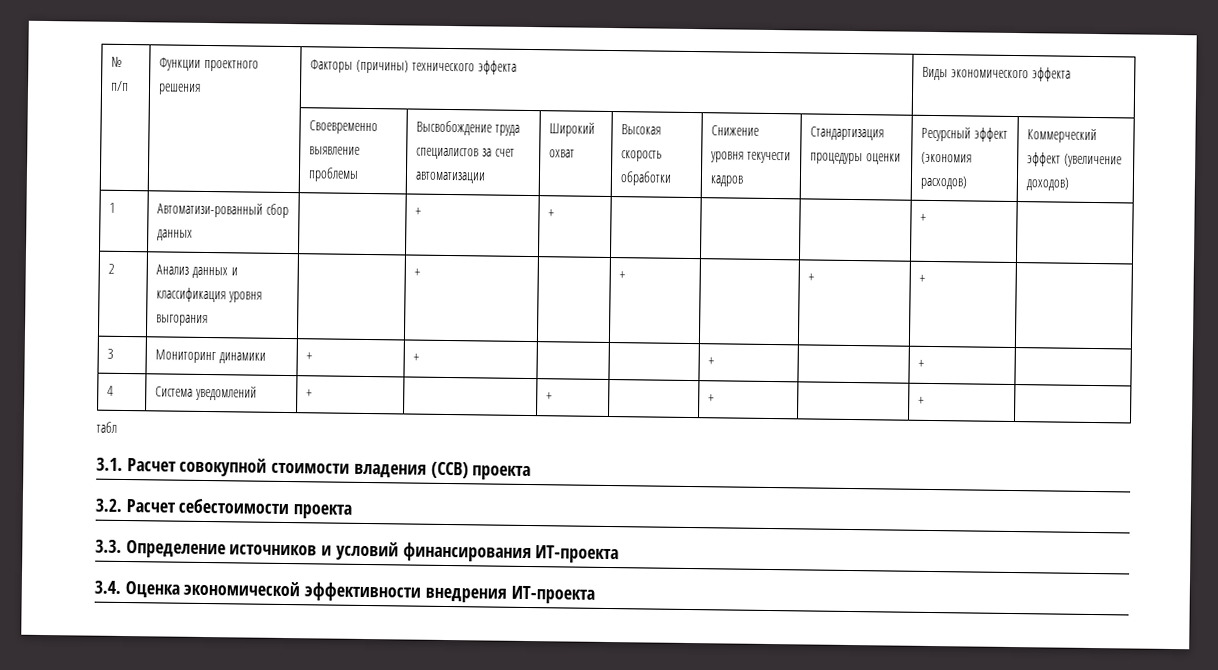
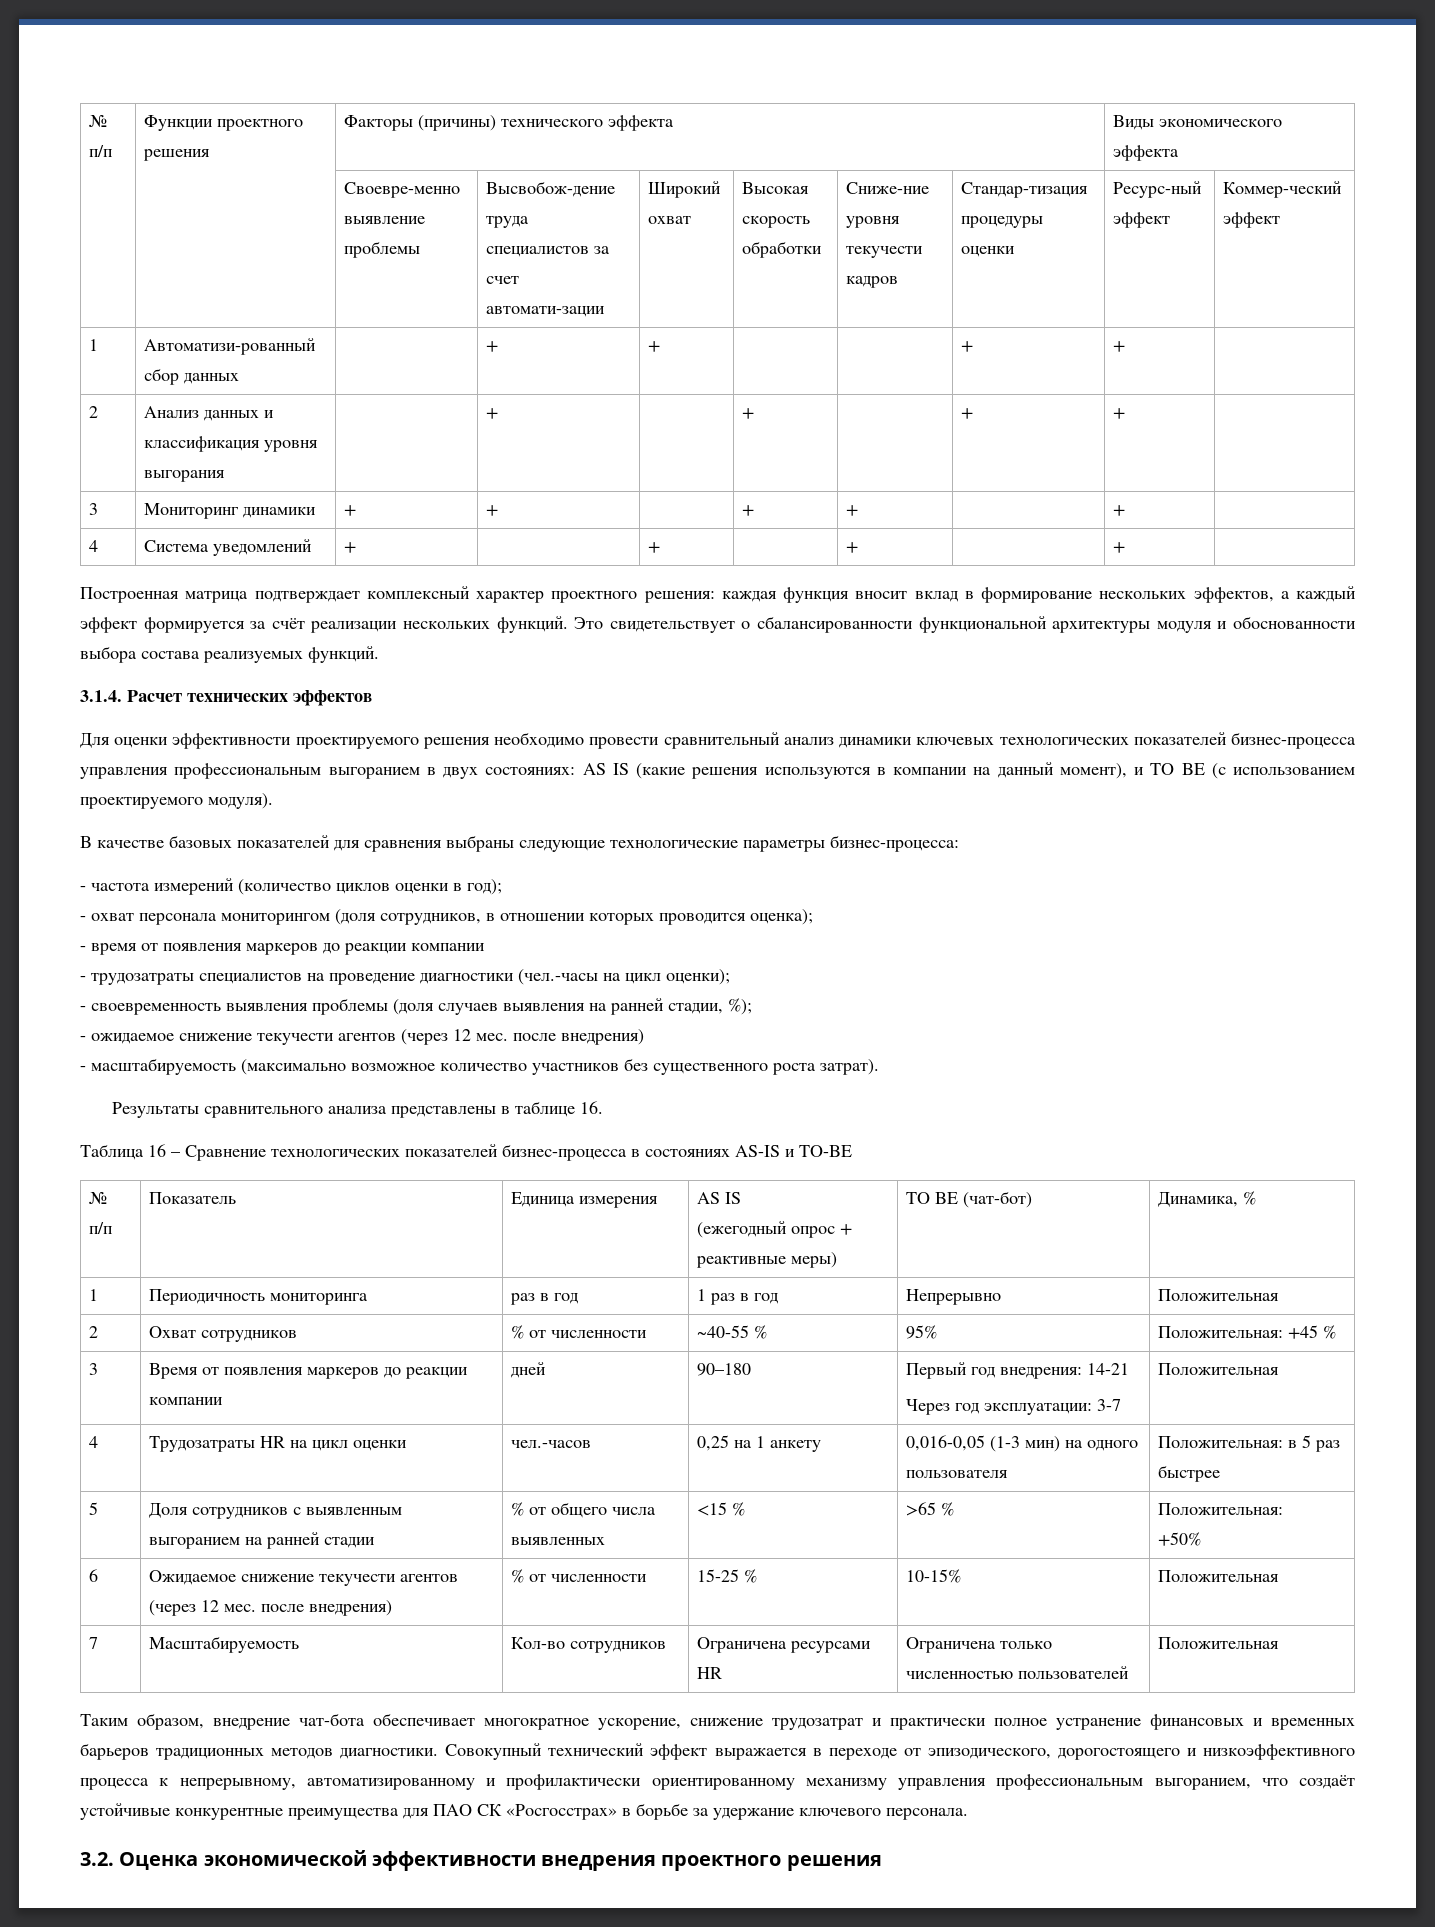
- | | Своевременно выявление проблемы | Высвобождение труда специалистов за счет автоматизации | Широкий охват | Высокая скорость обработки | Снижение уровня текучести кадров | Стандартизация процедуры оценки | Ресурсный эффект (экономия расходов) | Коммерческий эффект (увеличение доходов)
+ | | Своевре-менно выявление проблемы | Высвобож-дение труда специалистов за счет автомати-зации | Широкий охват | Высокая скорость обработки | Сниже-ние уровня текучести кадров | Стандар-тизация процедуры оценки | Ресурс-ный эффект | Коммер-ческий эффект
- 1 | Автоматизи-рованный сбор данных | | + | + | | | | + |
+ 1 | Автоматизи-рованный сбор данных | | + | + | | | + | + |
- 3 | Мониторинг динамики | + | + | | | + | | + |
+ 3 | Мониторинг динамики | + | + | | + | + | | + |
- табл
- 3.1. Расчет совокупной стоимости владения (ССВ) проекта
- 3.2. Расчет себестоимости проекта
- 3.3. Определение источников и условий финансирования ИТ-проекта
- 3.4. Оценка экономической эффективности внедрения ИТ-проекта
+ Построенная матрица подтверждает комплексный характер проектного решения: каждая функция вносит вклад в формирование нескольких эффектов, а каждый эффект формируется за счёт реализации нескольких функций. Это свидетельствует о сбалансированности функциональной архитектуры модуля и обоснованности выбора состава реализуемых функций.
+ 3.1.4. Расчет технических эффектов
+ Для оценки эффективности проектируемого решения необходимо провести сравнительный анализ динамики ключевых технологических показателей бизнес-процесса управления профессиональным выгоранием в двух состояниях: AS IS (какие решения используются в компании на данный момент), и TO BE (с использованием проектируемого модуля).
+ В качестве базовых показателей для сравнения выбраны следующие технологические параметры бизнес-процесса:
+ - частота измерений (количество циклов оценки в год);
+ - охват персонала мониторингом (доля сотрудников, в отношении которых проводится оценка);
+ - время от появления маркеров до реакции компании
+ - трудозатраты специалистов на проведение диагностики (чел.-часы на цикл оценки);
+ - своевременность выявления проблемы (доля случаев выявления на ранней стадии, %);
+ - ожидаемое снижение текучести агентов (через 12 мес. после внедрения)
+ - масштабируемость (максимально возможное количество участников без существенного роста затрат).
+ Результаты сравнительного анализа представлены в таблице 16.
+ Таблица 16 – Сравнение технологических показателей бизнес-процесса в состояниях AS-IS и TO-BE
+ № п/п | Показатель | Единица измерения | AS IS
+ (ежегодный опрос + реактивные меры) | TO BE (чат-бот) | Динамика, %
+ 1 | Периодичность мониторинга | раз в год | 1 раз в год | Непрерывно | Положительная
+ 2 | Охват сотрудников | % от численности | ~40-55 % | 95% | Положительная: +45 %
+ 3 | Время от появления маркеров до реакции компании | дней | 90–180 | Первый год внедрения: 14-21
+ Через год эксплуатации: 3-7 | Положительная
+ 4 | Трудозатраты HR на цикл оценки | чел.-часов | 0,25 на 1 анкету | 0,016-0,05 (1-3 мин) на одного пользователя | Положительная: в 5 раз быстрее
+ 5 | Доля сотрудников с выявленным выгоранием на ранней стадии | % от общего числа выявленных | <15 % | >65 % | Положительная:
+ +50%
+ 6 | Ожидаемое снижение текучести агентов (через 12 мес. после внедрения) | % от численности | 15-25 % | 10-15% | Положительная
+ 7 | Масштабируемость | Кол-во сотрудников | Ограничена ресурсами HR | Ограничена только численностью пользователей | Положительная
+ Таким образом, внедрение чат-бота обеспечивает многократное ускорение, снижение трудозатрат и практически полное устранение финансовых и временных барьеров традиционных методов диагностики. Совокупный технический эффект выражается в переходе от эпизодического, дорогостоящего и низкоэффективного процесса к непрерывному, автоматизированному и профилактически ориентированному механизму управления профессиональным выгоранием, что создаёт устойчивые конкурентные преимущества для ПАО СК «Росгосстрах» в борьбе за удержание ключевого персонала.
+ 3.2. Оценка экономической эффективности внедрения проектного решения

